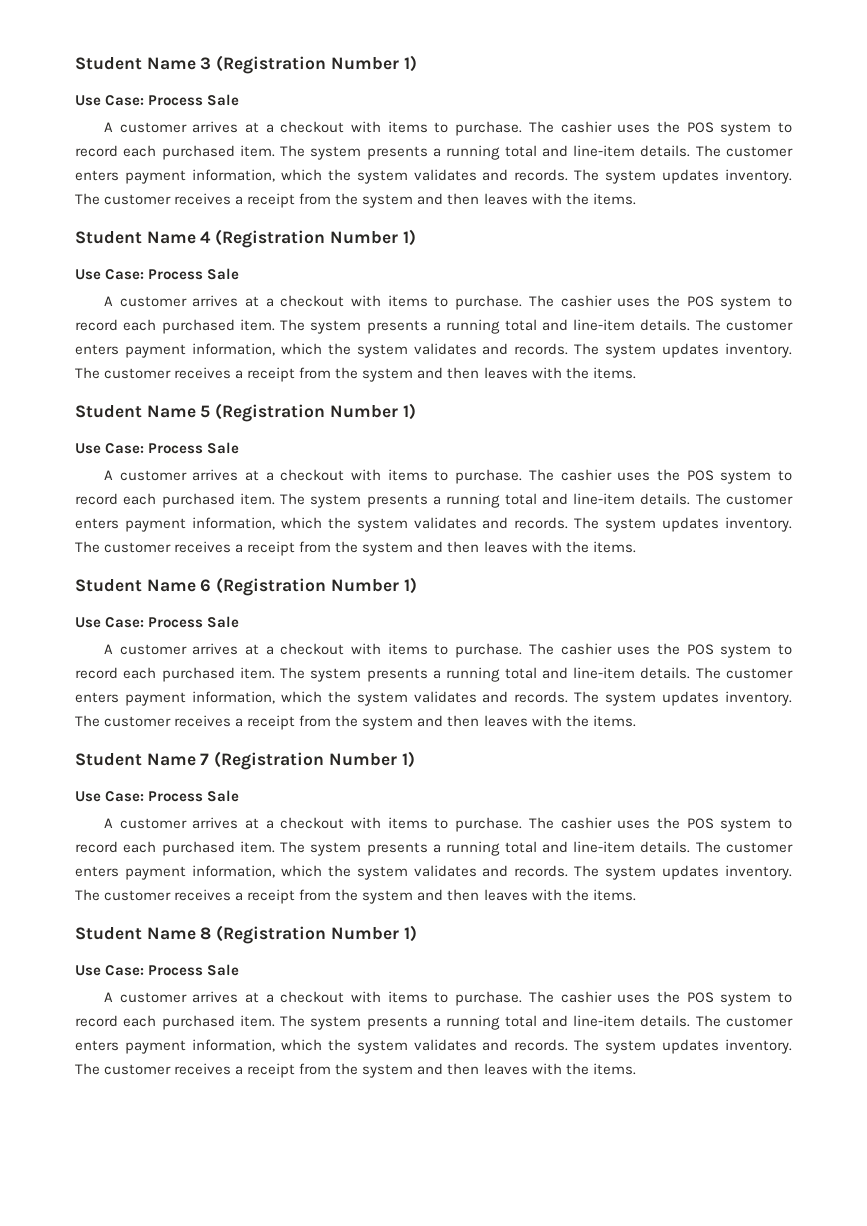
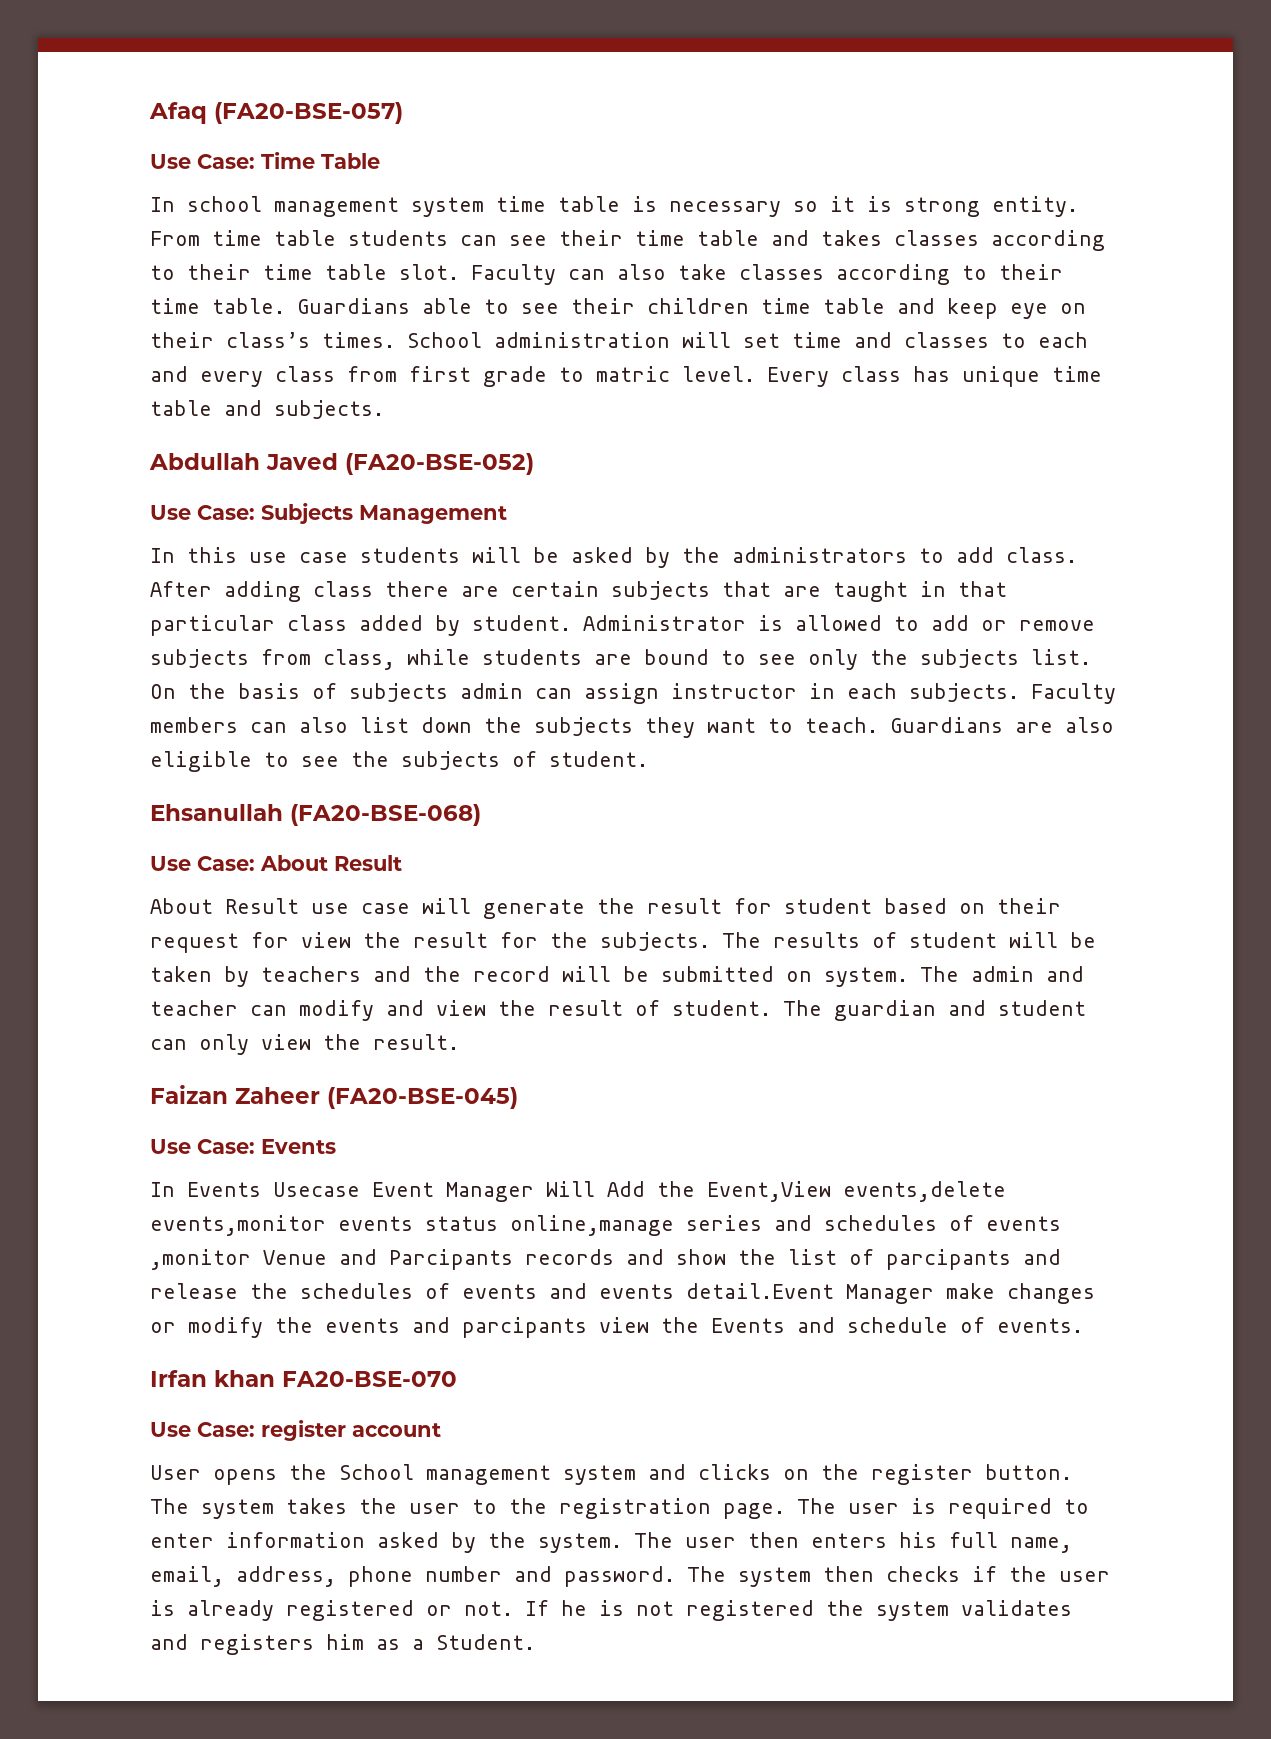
- Student Name 3 (Registration Number 1)
- Use Case: Process Sale
- A customer arrives at a checkout with items to purchase. The cashier uses the POS system to record each purchased item. The system presents a running total and line-item details. The customer enters payment information, which the system validates and records. The system updates inventory. The customer receives a receipt from the system and then leaves with the items.
- Student Name 4 (Registration Number 1)
- Use Case: Process Sale
- A customer arrives at a checkout with items to purchase. The cashier uses the POS system to record each purchased item. The system presents a running total and line-item details. The customer enters payment information, which the system validates and records. The system updates inventory. The customer receives a receipt from the system and then leaves with the items.
- Student Name 5 (Registration Number 1)
- Use Case: Process Sale
- A customer arrives at a checkout with items to purchase. The cashier uses the POS system to record each purchased item. The system presents a running total and line-item details. The customer enters payment information, which the system validates and records. The system updates inventory. The customer receives a receipt from the system and then leaves with the items.
- Student Name 6 (Registration Number 1)
- Use Case: Process Sale
- A customer arrives at a checkout with items to purchase. The cashier uses the POS system to record each purchased item. The system presents a running total and line-item details. The customer enters payment information, which the system validates and records. The system updates inventory. The customer receives a receipt from the system and then leaves with the items.
- Student Name 7 (Registration Number 1)
- Use Case: Process Sale
- A customer arrives at a checkout with items to purchase. The cashier uses the POS system to record each purchased item. The system presents a running total and line-item details. The customer enters payment information, which the system validates and records. The system updates inventory. The customer receives a receipt from the system and then leaves with the items.
- Student Name 8 (Registration Number 1)
- Use Case: Process Sale
- A customer arrives at a checkout with items to purchase. The cashier uses the POS system to record each purchased item. The system presents a running total and line-item details. The customer enters payment information, which the system validates and records. The system updates inventory. The customer receives a receipt from the system and then leaves with the items.
+ Afaq (FA20-BSE-057)
+ Use Case: Time Table
+ In school management system time table is necessary so it is strong entity. From time table students can see their time table and takes classes according to their time table slot. Faculty can also take classes according to their time table. Guardians able to see their children time table and keep eye on their class’s times. School administration will set time and classes to each and every class from first grade to matric level. Every class has unique time table and subjects.
+ Abdullah Javed (FA20-BSE-052)
+ Use Case: Subjects Management
+ In this use case students will be asked by the administrators to add class. After adding class there are certain subjects that are taught in that particular class added by student. Administrator is allowed to add or remove subjects from class, while students are bound to see only the subjects list. On the basis of subjects admin can assign instructor in each subjects. Faculty members can also list down the subjects they want to teach. Guardians are also eligible to see the subjects of student.
+ Ehsanullah (FA20-BSE-068)
+ Use Case: About Result
+ About Result use case will generate the result for student based on their request for view the result for the subjects. The results of student will be taken by teachers and the record will be submitted on system. The admin and teacher can modify and view the result of student. The guardian and student can only view the result.
+ Faizan Zaheer (FA20-BSE-045)
+ Use Case: Events
+ In Events Usecase Event Manager Will Add the Event,View events,delete events,monitor events status online,manage series and schedules of events ,monitor Venue and Parcipants records and show the list of parcipants and release the schedules of events and events detail.Event Manager make changes or modify the events and parcipants view the Events and schedule of events.
+ Irfan khan FA20-BSE-070
+ Use Case: register account
+ User opens the School management system and clicks on the register button. The system takes the user to the registration page. The user is required to enter information asked by the system. The user then enters his full name, email, address, phone number and password. The system then checks if the user is already registered or not. If he is not registered the system validates and registers him as a Student.

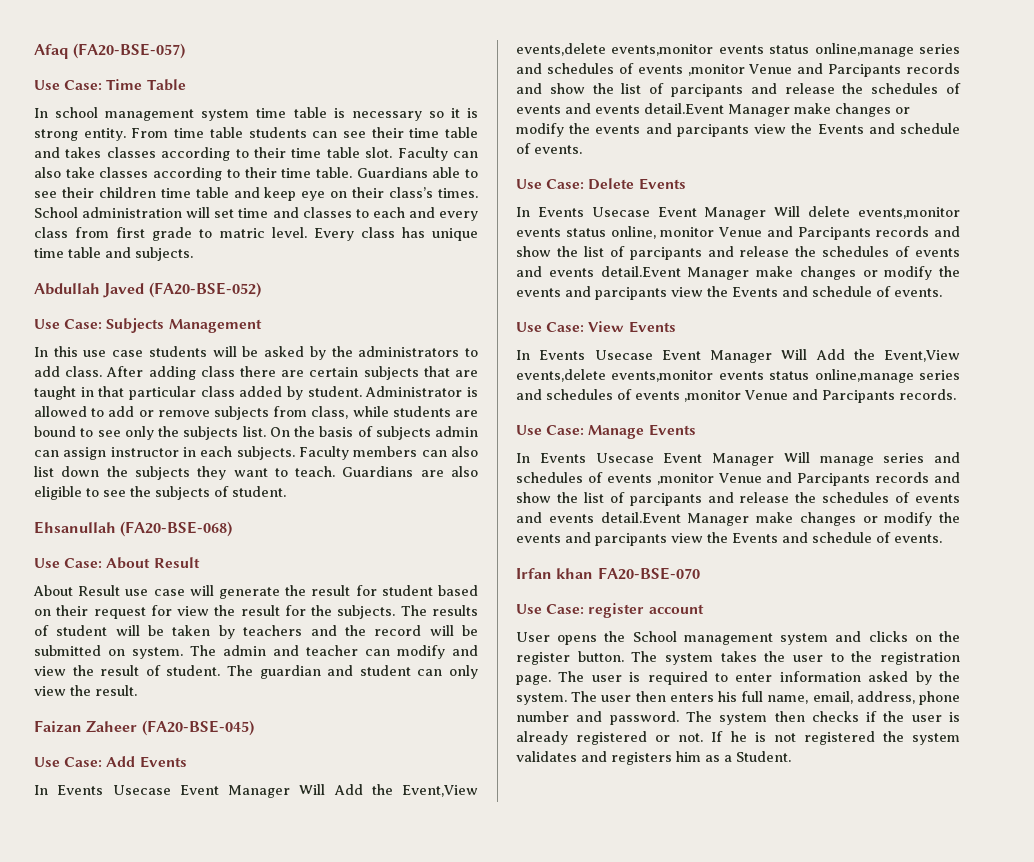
- Use Case: Events
+ Use Case: Add Events
+ Use Case: Delete Events
+ In Events Usecase Event Manager Will delete events,monitor events status online, monitor Venue and Parcipants records and show the list of parcipants and release the schedules of events and events detail.Event Manager make changes or modify the events and parcipants view the Events and schedule of events.
+ Use Case: View Events
+ In Events Usecase Event Manager Will Add the Event,View events,delete events,monitor events status online,manage series and schedules of events ,monitor Venue and Parcipants records.
+ Use Case: Manage Events
+ In Events Usecase Event Manager Will manage series and schedules of events ,monitor Venue and Parcipants records and show the list of parcipants and release the schedules of events and events detail.Event Manager make changes or modify the events and parcipants view the Events and schedule of events.

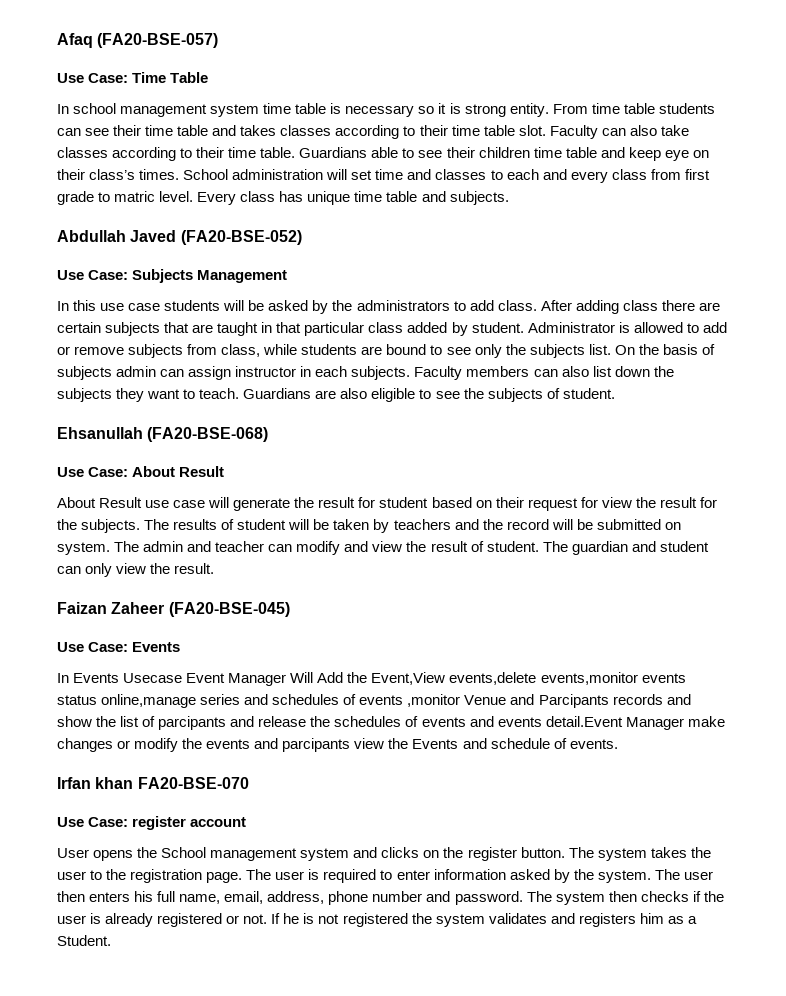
- Use Case: Add Events
+ Use Case: Events
- Use Case: Delete Events
- In Events Usecase Event Manager Will delete events,monitor events status online, monitor Venue and Parcipants records and show the list of parcipants and release the schedules of events and events detail.Event Manager make changes or modify the events and parcipants view the Events and schedule of events.
- Use Case: View Events
- In Events Usecase Event Manager Will Add the Event,View events,delete events,monitor events status online,manage series and schedules of events ,monitor Venue and Parcipants records.
- Use Case: Manage Events
- In Events Usecase Event Manager Will manage series and schedules of events ,monitor Venue and Parcipants records and show the list of parcipants and release the schedules of events and events detail.Event Manager make changes or modify the events and parcipants view the Events and schedule of events.

